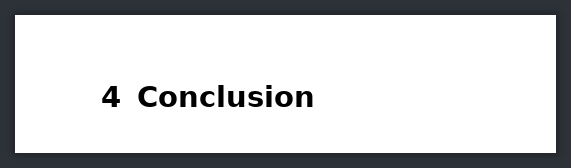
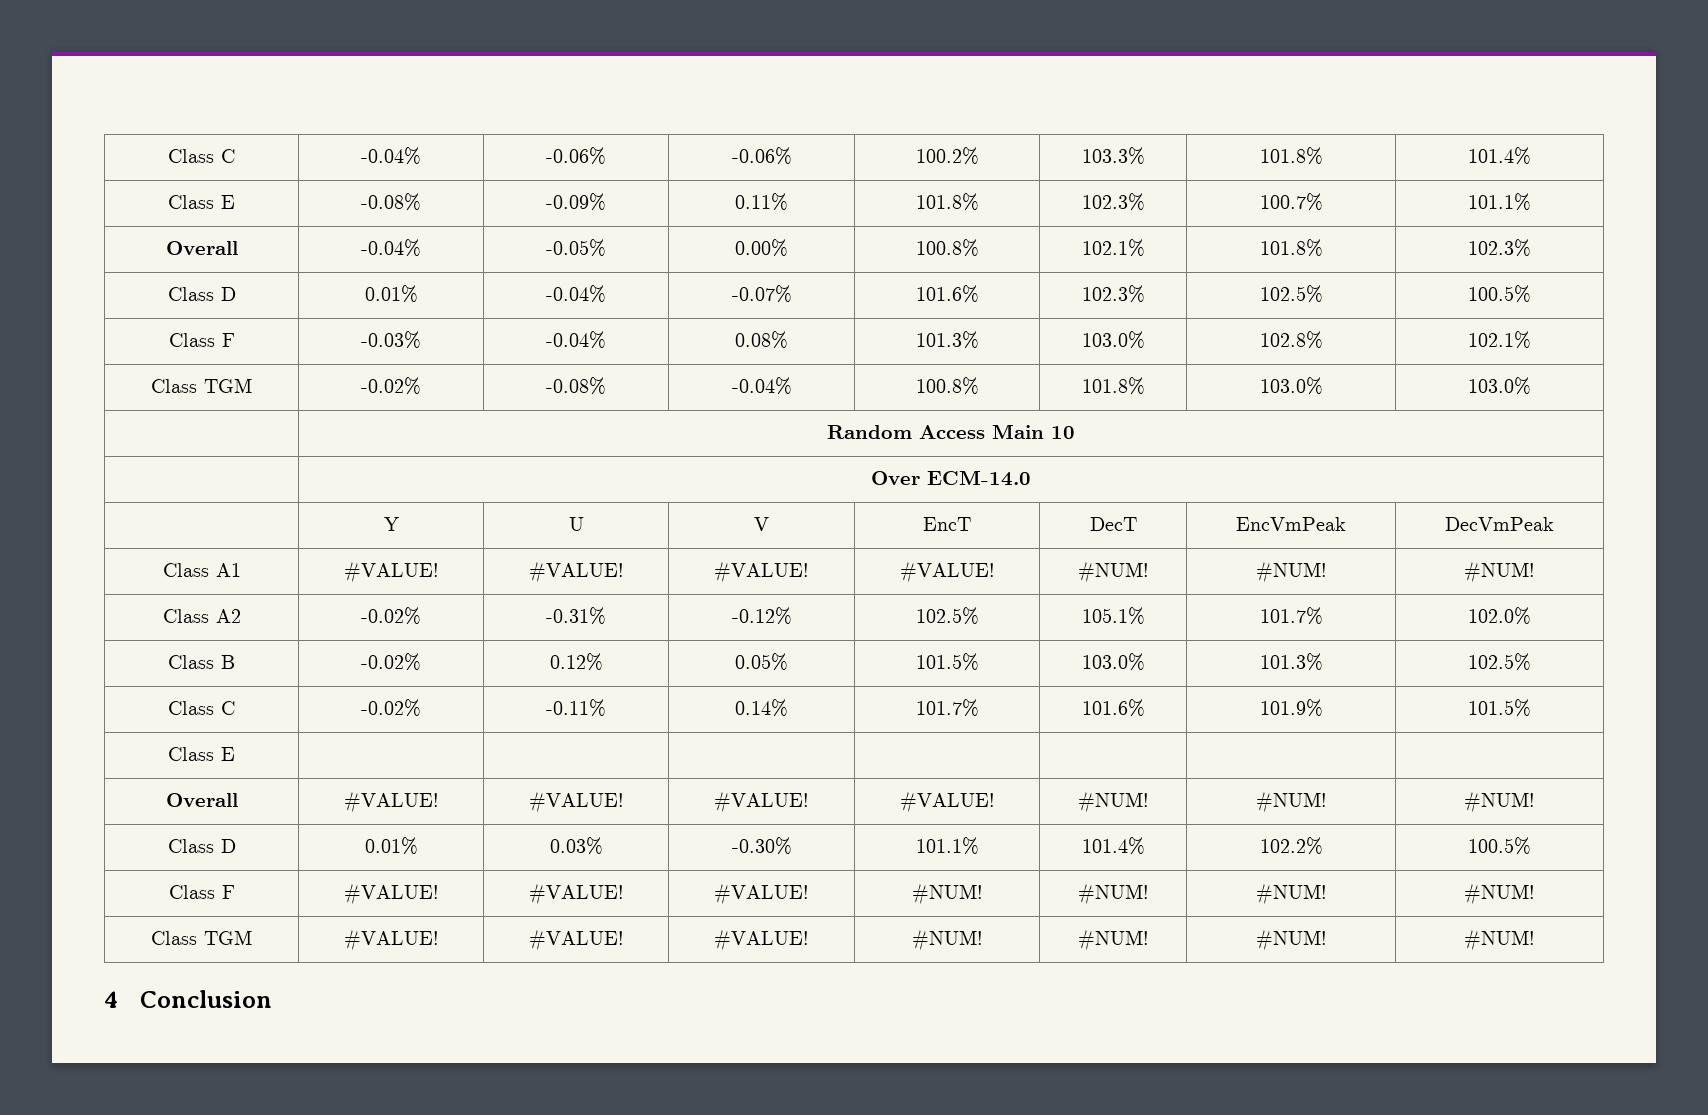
+ Class C | -0.04% | -0.06% | -0.06% | 100.2% | 103.3% | 101.8% | 101.4%
+ Class E | -0.08% | -0.09% | 0.11% | 101.8% | 102.3% | 100.7% | 101.1%
+ Overall | -0.04% | -0.05% | 0.00% | 100.8% | 102.1% | 101.8% | 102.3%
+ Class D | 0.01% | -0.04% | -0.07% | 101.6% | 102.3% | 102.5% | 100.5%
+ Class F | -0.03% | -0.04% | 0.08% | 101.3% | 103.0% | 102.8% | 102.1%
+ Class TGM | -0.02% | -0.08% | -0.04% | 100.8% | 101.8% | 103.0% | 103.0%
+ | Random Access Main 10
+ | Over ECM-14.0
+ | Y | U | V | EncT | DecT | EncVmPeak | DecVmPeak
+ Class A1 | #VALUE! | #VALUE! | #VALUE! | #VALUE! | #NUM! | #NUM! | #NUM!
+ Class A2 | -0.02% | -0.31% | -0.12% | 102.5% | 105.1% | 101.7% | 102.0%
+ Class B | -0.02% | 0.12% | 0.05% | 101.5% | 103.0% | 101.3% | 102.5%
+ Class C | -0.02% | -0.11% | 0.14% | 101.7% | 101.6% | 101.9% | 101.5%
+ Class E | | | | | | |
+ Overall | #VALUE! | #VALUE! | #VALUE! | #VALUE! | #NUM! | #NUM! | #NUM!
+ Class D | 0.01% | 0.03% | -0.30% | 101.1% | 101.4% | 102.2% | 100.5%
+ Class F | #VALUE! | #VALUE! | #VALUE! | #NUM! | #NUM! | #NUM! | #NUM!
+ Class TGM | #VALUE! | #VALUE! | #VALUE! | #NUM! | #NUM! | #NUM! | #NUM!

